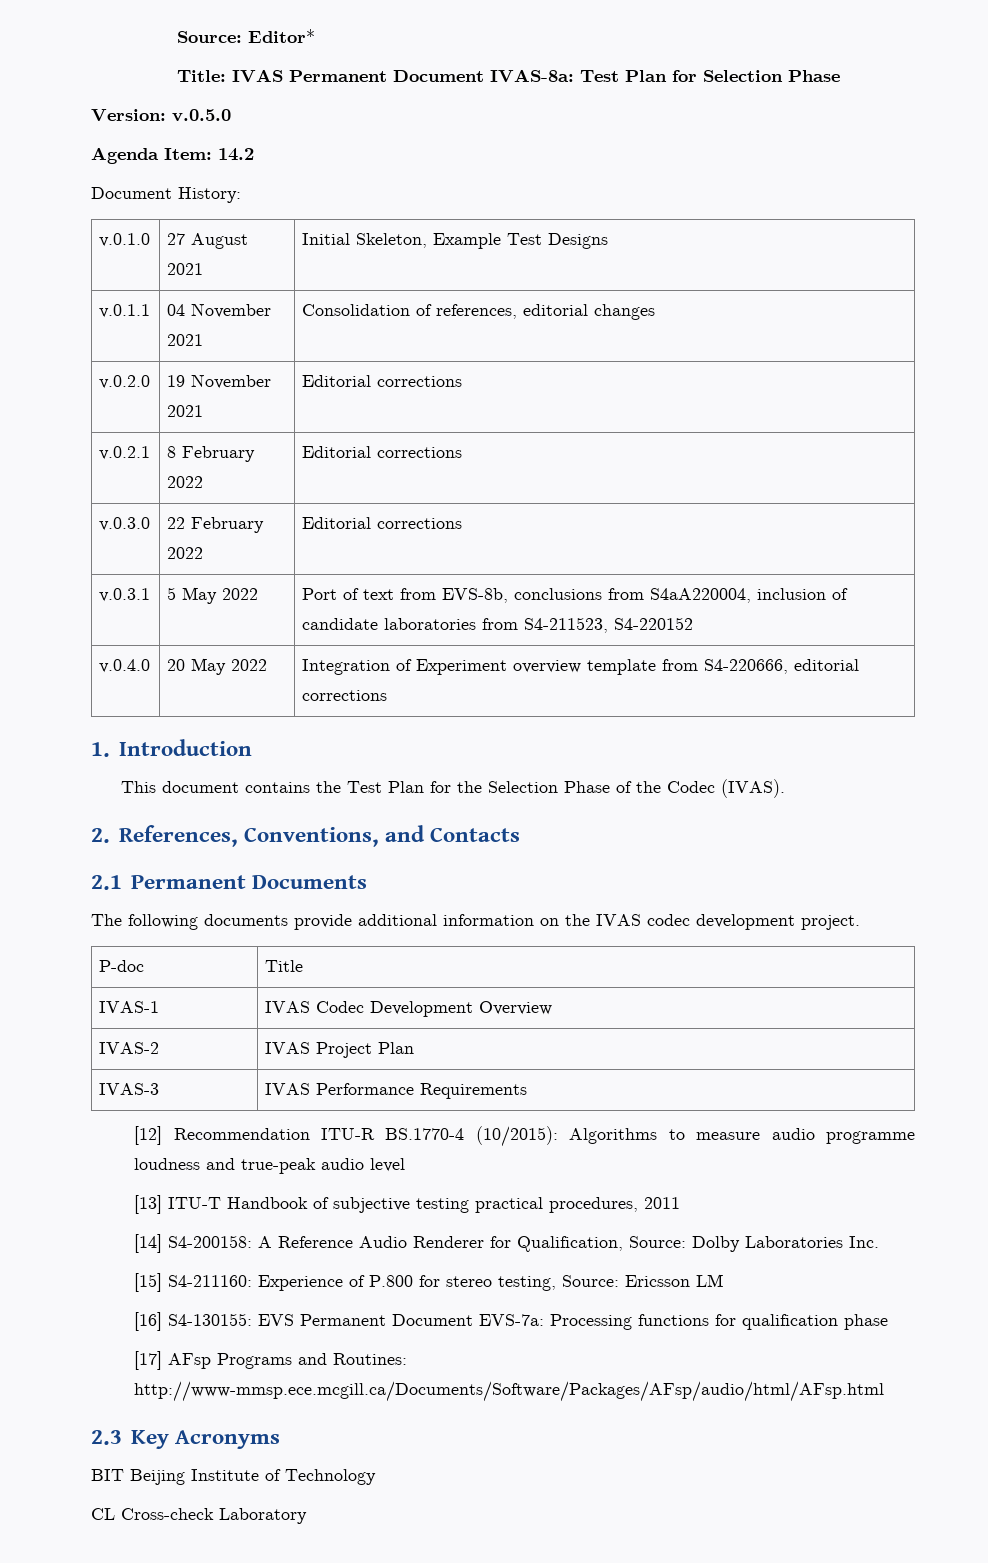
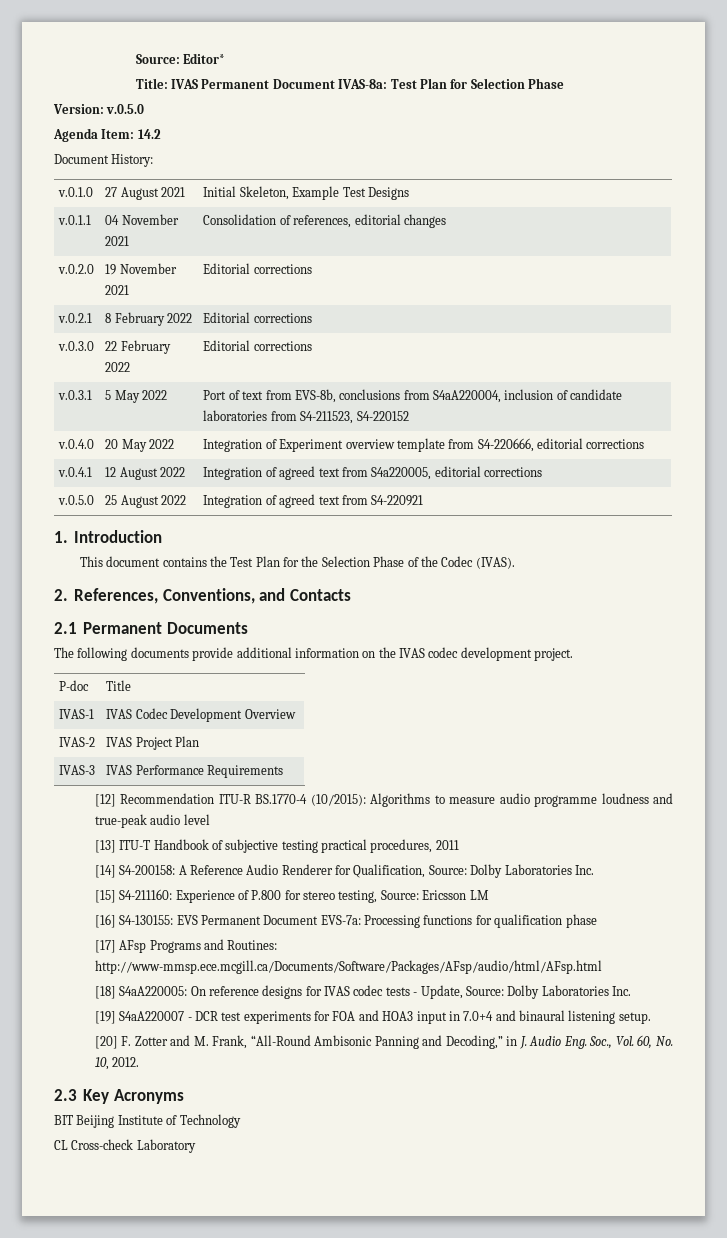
+ v.0.4.1 | 12 August 2022 | Integration of agreed text from S4a220005, editorial corrections
+ v.0.5.0 | 25 August 2022 | Integration of agreed text from S4-220921
+ [18] S4aA220005: On reference designs for IVAS codec tests - Update, Source: Dolby Laboratories Inc.
+ [19] S4aA220007 - DCR test experiments for FOA and HOA3 input in 7.0+4 and binaural listening setup.
+ [20] F. Zotter and M. Frank, “All-Round Ambisonic Panning and Decoding,” in J. Audio Eng. Soc., Vol. 60, No. 10, 2012.

